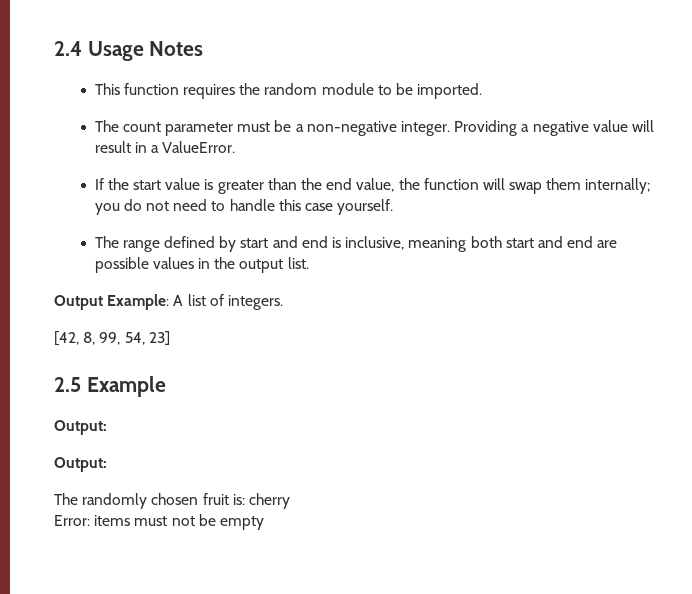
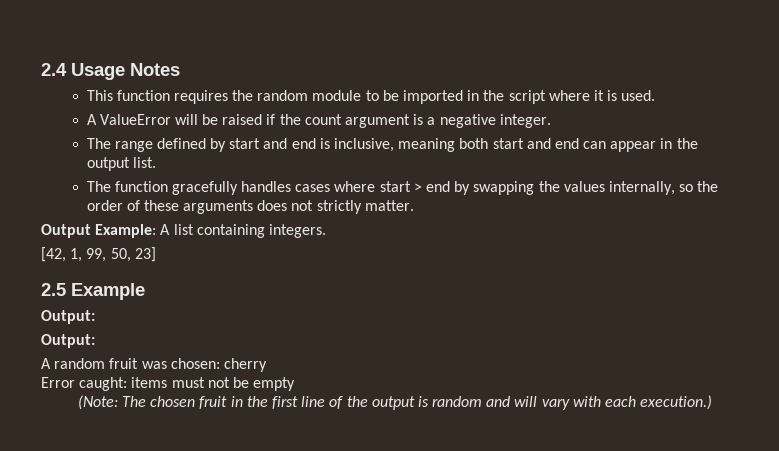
- This function requires the random module to be imported.
- The count parameter must be a non-negative integer. Providing a negative value will result in a ValueError.
- If the start value is greater than the end value, the function will swap them internally; you do not need to handle this case yourself.
+ This function requires the random module to be imported in the script where it is used.
+ A ValueError will be raised if the count argument is a negative integer.
- The range defined by start and end is inclusive, meaning both start and end are possible values in the output list.
+ The range defined by start and end is inclusive, meaning both start and end can appear in the output list.
+ The function gracefully handles cases where start > end by swapping the values internally, so the order of these arguments does not strictly matter.
- Output Example: A list of integers.
+ Output Example: A list containing integers.
- [42, 8, 99, 54, 23]
+ [42, 1, 99, 50, 23]
- The randomly chosen fruit is: cherry
+ A random fruit was chosen: cherry
- Error: items must not be empty
+ Error caught: items must not be empty
+ (Note: The chosen fruit in the first line of the output is random and will vary with each execution.)

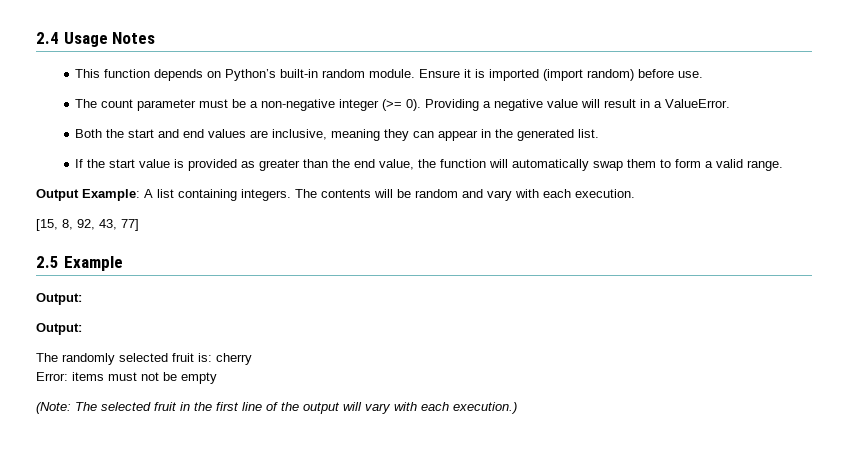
- This function requires the random module to be imported in the script where it is used.
- A ValueError will be raised if the count argument is a negative integer.
- The range defined by start and end is inclusive, meaning both start and end can appear in the output list.
+ This function depends on Python’s built-in random module. Ensure it is imported (import random) before use.
+ The count parameter must be a non-negative integer (>= 0). Providing a negative value will result in a ValueError.
+ Both the start and end values are inclusive, meaning they can appear in the generated list.
- The function gracefully handles cases where start > end by swapping the values internally, so the order of these arguments does not strictly matter.
+ If the start value is provided as greater than the end value, the function will automatically swap them to form a valid range.
- Output Example: A list containing integers.
- [42, 1, 99, 50, 23]
+ Output Example: A list containing integers. The contents will be random and vary with each execution.
+ [15, 8, 92, 43, 77]
- A random fruit was chosen: cherry
+ The randomly selected fruit is: cherry
- Error caught: items must not be empty
+ Error: items must not be empty
- (Note: The chosen fruit in the first line of the output is random and will vary with each execution.)
+ (Note: The selected fruit in the first line of the output will vary with each execution.)

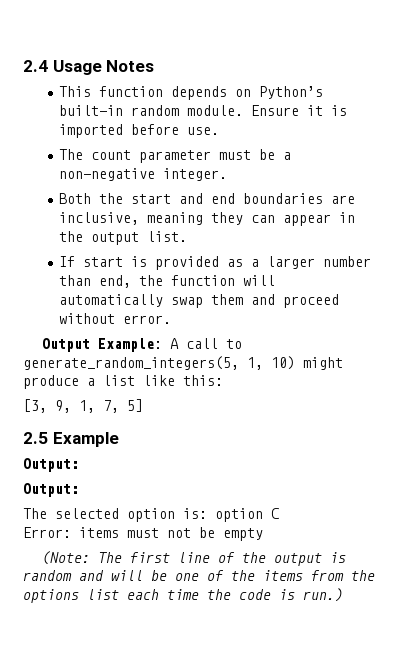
- Ensure it is imported (import random) before use.
+ Ensure it is imported before use.
- The count parameter must be a non-negative integer (>= 0). Providing a negative value will result in a ValueError.
+ The count parameter must be a non-negative integer.
- Both the start and end values are inclusive, meaning they can appear in the generated list.
+ Both the start and end boundaries are inclusive, meaning they can appear in the output list.
- If the start value is provided as greater than the end value, the function will automatically swap them to form a valid range.
- Output Example: A list containing integers. The contents will be random and vary with each execution.
- [15, 8, 92, 43, 77]
+ If start is provided as a larger number than end, the function will automatically swap them and proceed without error.
+ Output Example: A call to generate_random_integers(5, 1, 10) might produce a list like this:
+ [3, 9, 1, 7, 5]
- The randomly selected fruit is: cherry
+ The selected option is: option C
- (Note: The selected fruit in the first line of the output will vary with each execution.)
+ (Note: The first line of the output is random and will be one of the items from the options list each time the code is run.)

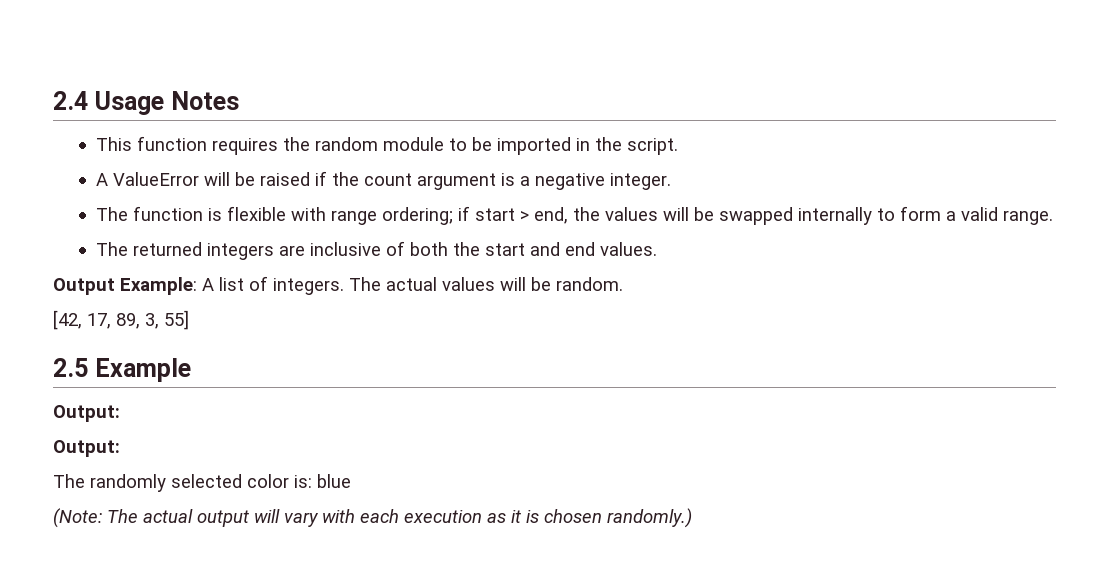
- This function depends on Python’s built-in random module. Ensure it is imported before use.
- The count parameter must be a non-negative integer.
- Both the start and end boundaries are inclusive, meaning they can appear in the output list.
- If start is provided as a larger number than end, the function will automatically swap them and proceed without error.
- Output Example: A call to generate_random_integers(5, 1, 10) might produce a list like this:
- [3, 9, 1, 7, 5]
+ This function requires the random module to be imported in the script.
+ A ValueError will be raised if the count argument is a negative integer.
+ The function is flexible with range ordering; if start > end, the values will be swapped internally to form a valid range.
+ The returned integers are inclusive of both the start and end values.
+ Output Example: A list of integers. The actual values will be random.
+ [42, 17, 89, 3, 55]
- The selected option is: option C
- Error: items must not be empty
- (Note: The first line of the output is random and will be one of the items from the options list each time the code is run.)
+ The randomly selected color is: blue
+ (Note: The actual output will vary with each execution as it is chosen randomly.)

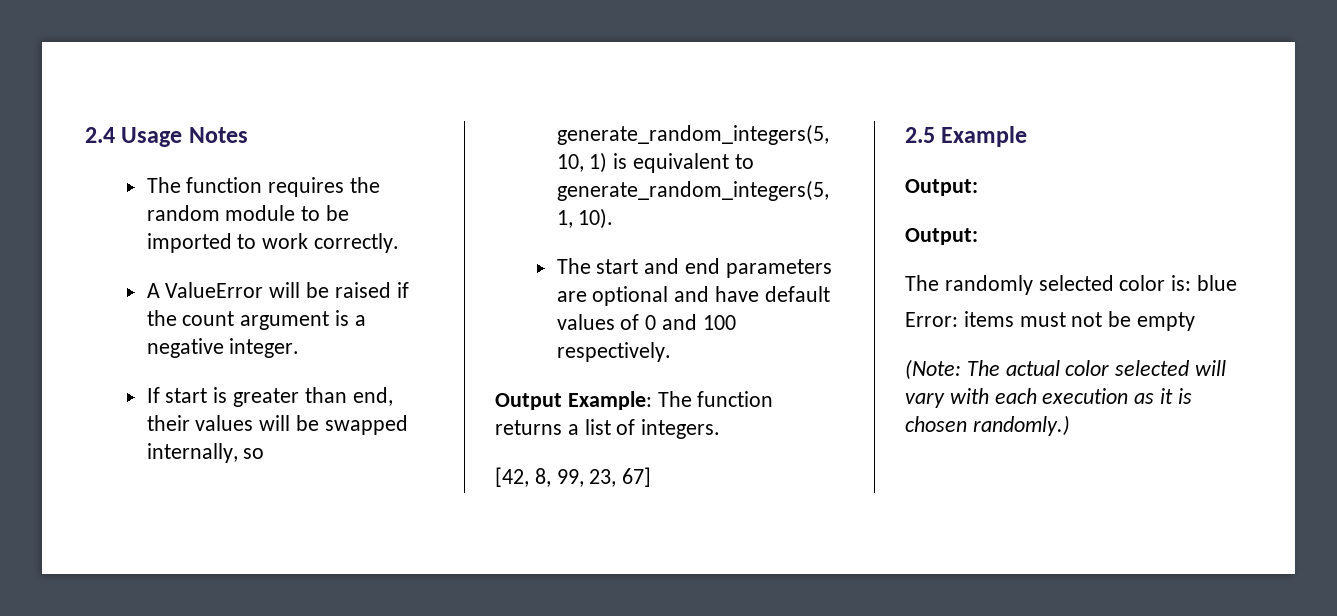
- This function requires the random module to be imported in the script.
+ The function requires the random module to be imported to work correctly.
- The function is flexible with range ordering; if start > end, the values will be swapped internally to form a valid range.
- The returned integers are inclusive of both the start and end values.
- Output Example: A list of integers. The actual values will be random.
- [42, 17, 89, 3, 55]
+ If start is greater than end, their values will be swapped internally, so generate_random_integers(5, 10, 1) is equivalent to generate_random_integers(5, 1, 10).
+ The start and end parameters are optional and have default values of 0 and 100 respectively.
+ Output Example: The function returns a list of integers.
+ [42, 8, 99, 23, 67]
+ Error: items must not be empty
- (Note: The actual output will vary with each execution as it is chosen randomly.)
+ (Note: The actual color selected will vary with each execution as it is chosen randomly.)

